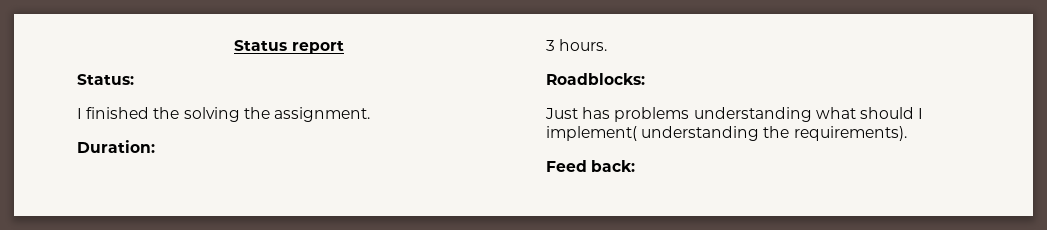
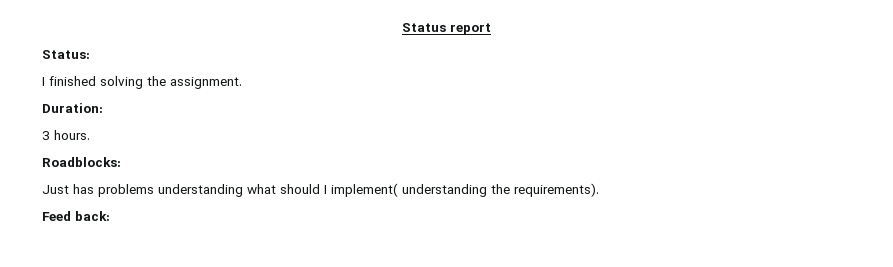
- I finished the solving the assignment.
+ I finished solving the assignment.

